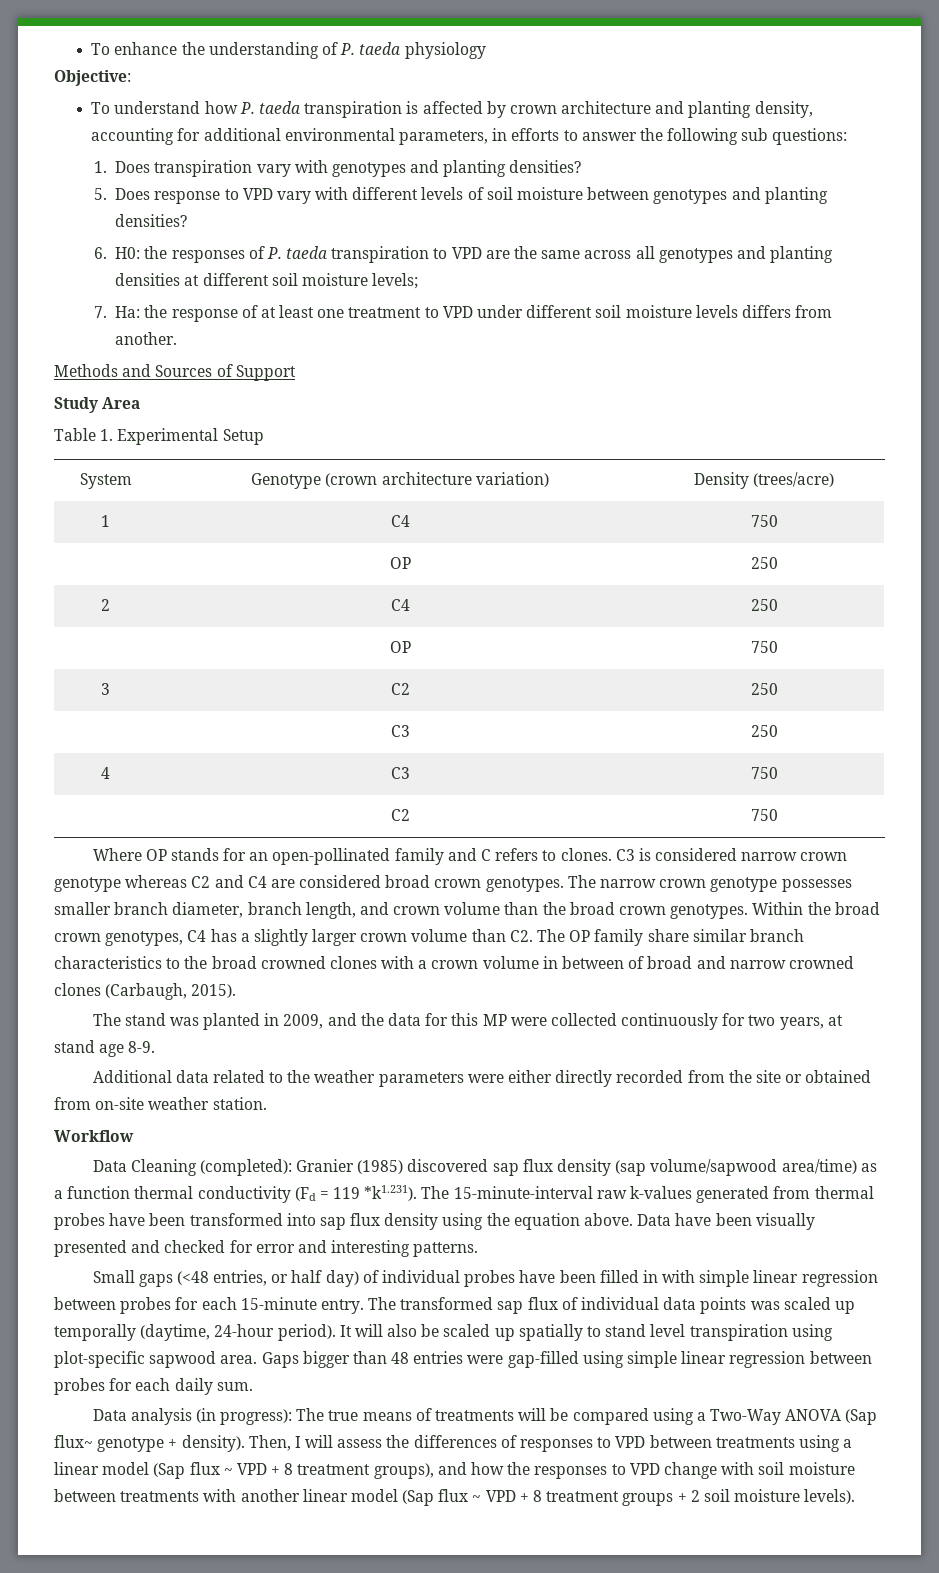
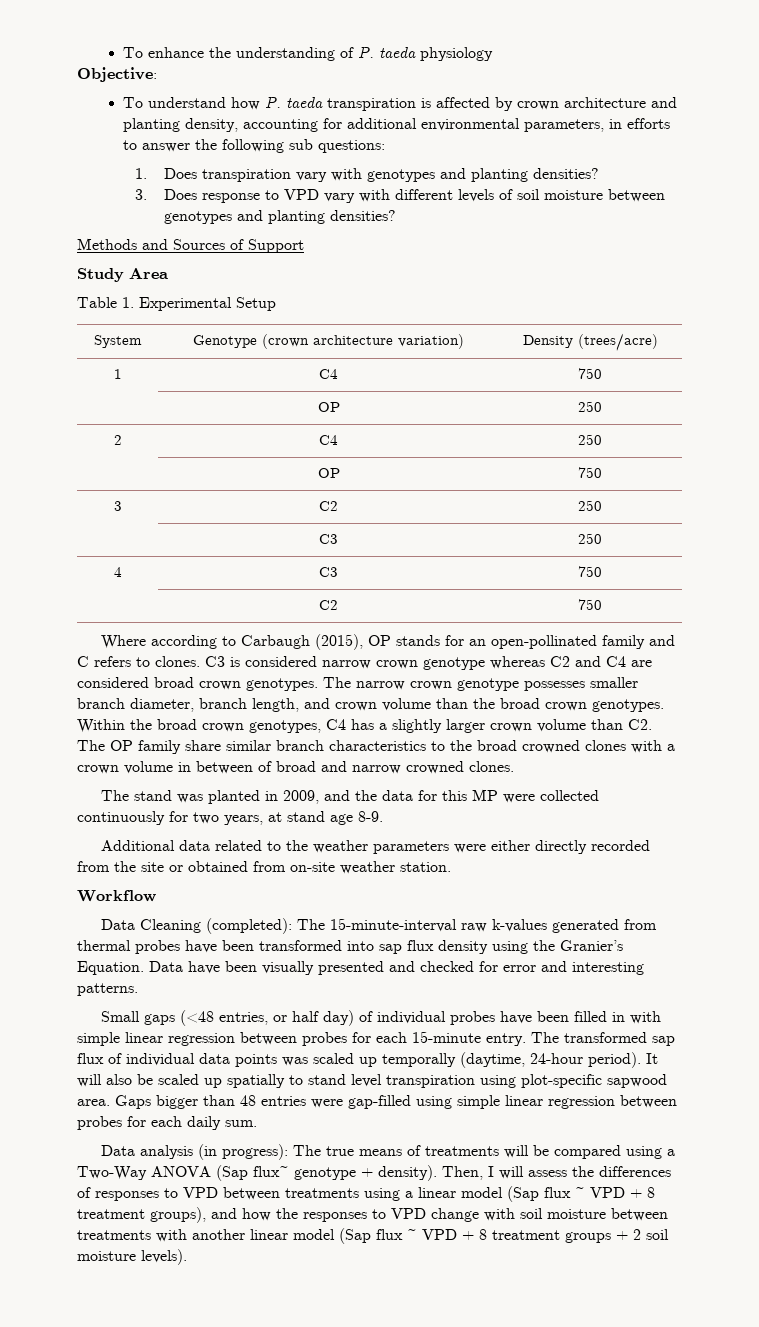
- 5. Does response to VPD vary with different levels of soil moisture between genotypes and planting densities?
+ 3. Does response to VPD vary with different levels of soil moisture between genotypes and planting densities?
- 6. H0: the responses of P. taeda transpiration to VPD are the same across all genotypes and planting densities at different soil moisture levels;
- 7. Ha: the response of at least one treatment to VPD under different soil moisture levels differs from another.
- Where OP stands for an open-pollinated family and C refers to clones.
+ Where according to Carbaugh (2015), OP stands for an open-pollinated family and C refers to clones.
- Within the broad crown genotypes, C4 has a slightly larger crown volume than C2. The OP family share similar branch characteristics to the broad crowned clones with a crown volume in between of broad and narrow crowned clones (Carbaugh, 2015).
+ Within the broad crown genotypes, C4 has a slightly larger crown volume than C2. The OP family share similar branch characteristics to the broad crowned clones with a crown volume in between of broad and narrow crowned clones.
- Data Cleaning (completed): Granier (1985) discovered sap flux density (sap volume/sapwood area/time) as a function thermal conductivity (Fd = 119 *k1.231). The 15-minute-interval raw k-values generated from thermal probes have been transformed into sap flux density using the equation above.
+ Data Cleaning (completed): The 15-minute-interval raw k-values generated from thermal probes have been transformed into sap flux density using the Granier’s Equation.

